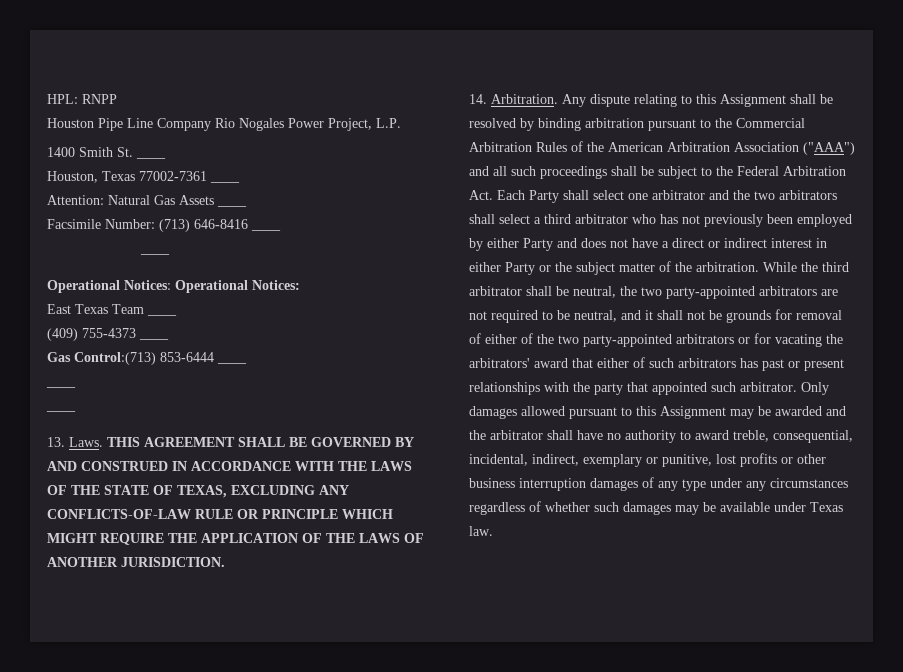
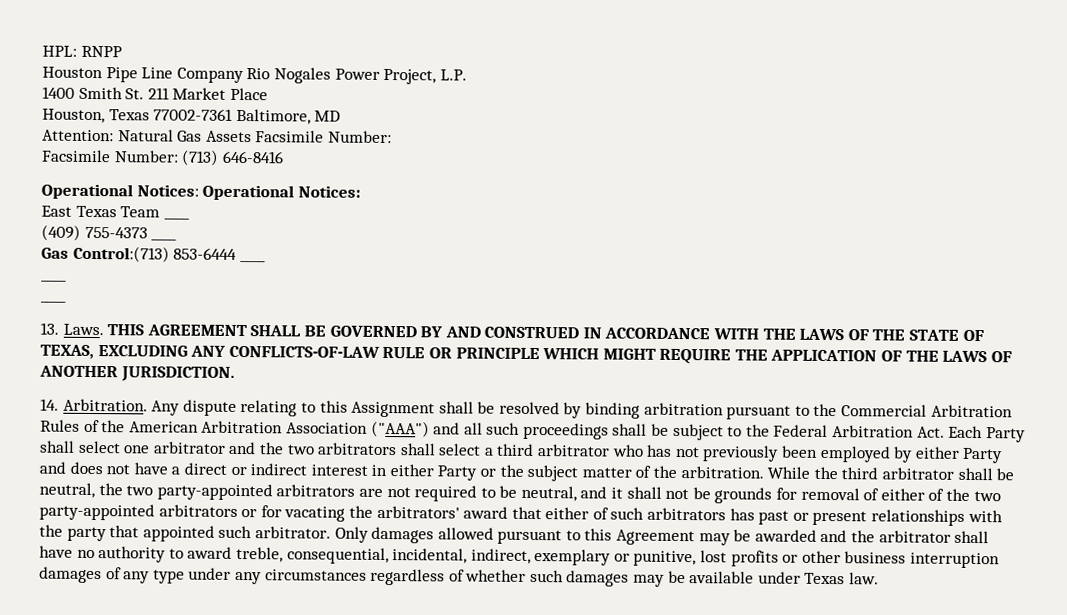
- 1400 Smith St. ____
+ 1400 Smith St. 211 Market Place
- Houston, Texas 77002-7361 ____
+ Houston, Texas 77002-7361 Baltimore, MD
- Attention: Natural Gas Assets ____
+ Attention: Natural Gas Assets Facsimile Number:
- Facsimile Number: (713) 646-8416 ____
- ____
+ Facsimile Number: (713) 646-8416
- Only damages allowed pursuant to this Assignment may be awarded and the arbitrator shall have no authority to award treble, consequential, incidental, indirect, exemplary or punitive, lost profits or other business interruption damages of any type under any circumstances regardless of whether such damages may be available under Texas law.
+ Only damages allowed pursuant to this Agreement may be awarded and the arbitrator shall have no authority to award treble, consequential, incidental, indirect, exemplary or punitive, lost profits or other business interruption damages of any type under any circumstances regardless of whether such damages may be available under Texas law.

